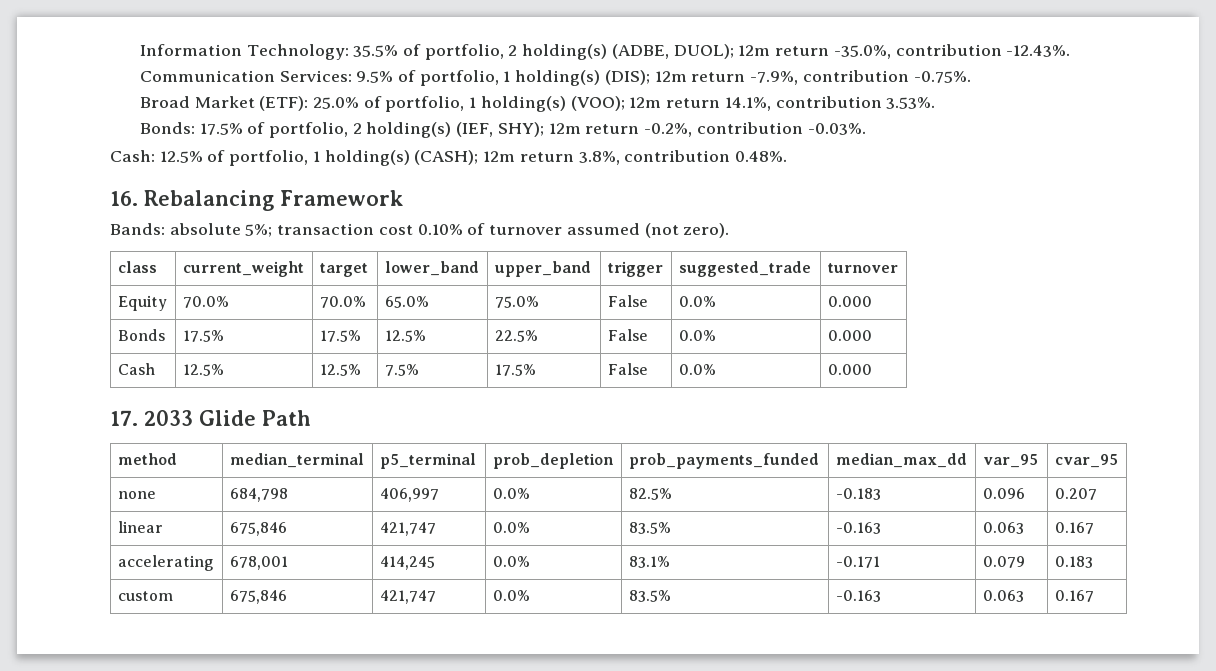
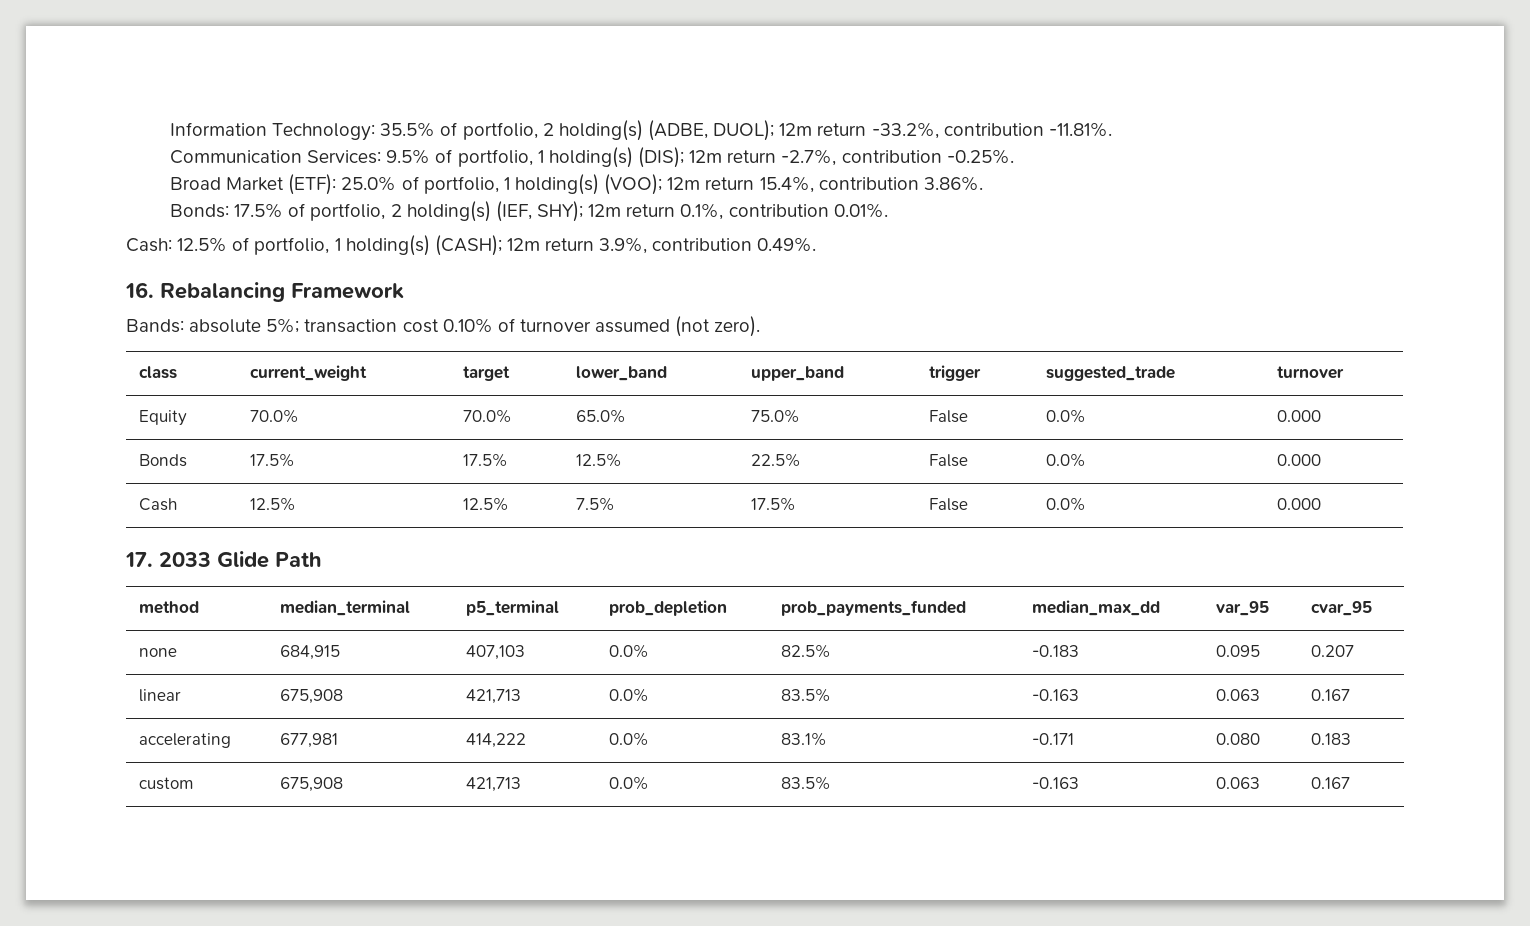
- Information Technology: 35.5% of portfolio, 2 holding(s) (ADBE, DUOL); 12m return -35.0%, contribution -12.43%.
+ Information Technology: 35.5% of portfolio, 2 holding(s) (ADBE, DUOL); 12m return -33.2%, contribution -11.81%.
- Communication Services: 9.5% of portfolio, 1 holding(s) (DIS); 12m return -7.9%, contribution -0.75%.
+ Communication Services: 9.5% of portfolio, 1 holding(s) (DIS); 12m return -2.7%, contribution -0.25%.
- Broad Market (ETF): 25.0% of portfolio, 1 holding(s) (VOO); 12m return 14.1%, contribution 3.53%.
+ Broad Market (ETF): 25.0% of portfolio, 1 holding(s) (VOO); 12m return 15.4%, contribution 3.86%.
- Bonds: 17.5% of portfolio, 2 holding(s) (IEF, SHY); 12m return -0.2%, contribution -0.03%.
+ Bonds: 17.5% of portfolio, 2 holding(s) (IEF, SHY); 12m return 0.1%, contribution 0.01%.
- Cash: 12.5% of portfolio, 1 holding(s) (CASH); 12m return 3.8%, contribution 0.48%.
+ Cash: 12.5% of portfolio, 1 holding(s) (CASH); 12m return 3.9%, contribution 0.49%.
- none | 684,798 | 406,997 | 0.0% | 82.5% | -0.183 | 0.096 | 0.207
+ none | 684,915 | 407,103 | 0.0% | 82.5% | -0.183 | 0.095 | 0.207
- linear | 675,846 | 421,747 | 0.0% | 83.5% | -0.163 | 0.063 | 0.167
+ linear | 675,908 | 421,713 | 0.0% | 83.5% | -0.163 | 0.063 | 0.167
- accelerating | 678,001 | 414,245 | 0.0% | 83.1% | -0.171 | 0.079 | 0.183
+ accelerating | 677,981 | 414,222 | 0.0% | 83.1% | -0.171 | 0.080 | 0.183
- custom | 675,846 | 421,747 | 0.0% | 83.5% | -0.163 | 0.063 | 0.167
+ custom | 675,908 | 421,713 | 0.0% | 83.5% | -0.163 | 0.063 | 0.167

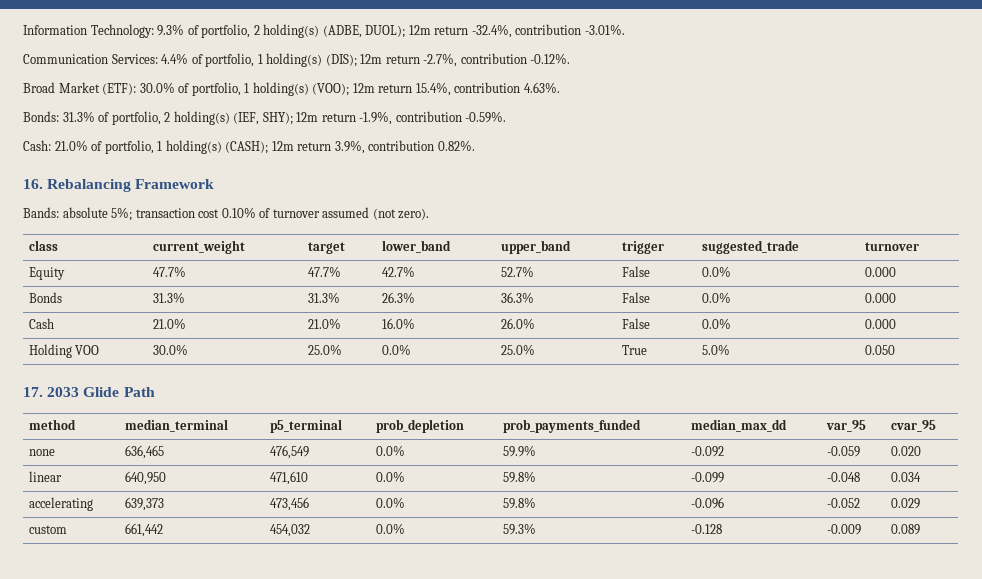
- Information Technology: 35.5% of portfolio, 2 holding(s) (ADBE, DUOL); 12m return -33.2%, contribution -11.81%.
+ Information Technology: 9.3% of portfolio, 2 holding(s) (ADBE, DUOL); 12m return -32.4%, contribution -3.01%.
- Communication Services: 9.5% of portfolio, 1 holding(s) (DIS); 12m return -2.7%, contribution -0.25%.
+ Communication Services: 4.4% of portfolio, 1 holding(s) (DIS); 12m return -2.7%, contribution -0.12%.
- Broad Market (ETF): 25.0% of portfolio, 1 holding(s) (VOO); 12m return 15.4%, contribution 3.86%.
+ Broad Market (ETF): 30.0% of portfolio, 1 holding(s) (VOO); 12m return 15.4%, contribution 4.63%.
- Bonds: 17.5% of portfolio, 2 holding(s) (IEF, SHY); 12m return 0.1%, contribution 0.01%.
+ Bonds: 31.3% of portfolio, 2 holding(s) (IEF, SHY); 12m return -1.9%, contribution -0.59%.
- Cash: 12.5% of portfolio, 1 holding(s) (CASH); 12m return 3.9%, contribution 0.49%.
+ Cash: 21.0% of portfolio, 1 holding(s) (CASH); 12m return 3.9%, contribution 0.82%.
- Equity | 70.0% | 70.0% | 65.0% | 75.0% | False | 0.0% | 0.000
+ Equity | 47.7% | 47.7% | 42.7% | 52.7% | False | 0.0% | 0.000
- Bonds | 17.5% | 17.5% | 12.5% | 22.5% | False | 0.0% | 0.000
+ Bonds | 31.3% | 31.3% | 26.3% | 36.3% | False | 0.0% | 0.000
- Cash | 12.5% | 12.5% | 7.5% | 17.5% | False | 0.0% | 0.000
+ Cash | 21.0% | 21.0% | 16.0% | 26.0% | False | 0.0% | 0.000
+ Holding VOO | 30.0% | 25.0% | 0.0% | 25.0% | True | 5.0% | 0.050
- none | 684,915 | 407,103 | 0.0% | 82.5% | -0.183 | 0.095 | 0.207
+ none | 636,465 | 476,549 | 0.0% | 59.9% | -0.092 | -0.059 | 0.020
- linear | 675,908 | 421,713 | 0.0% | 83.5% | -0.163 | 0.063 | 0.167
+ linear | 640,950 | 471,610 | 0.0% | 59.8% | -0.099 | -0.048 | 0.034
- accelerating | 677,981 | 414,222 | 0.0% | 83.1% | -0.171 | 0.080 | 0.183
+ accelerating | 639,373 | 473,456 | 0.0% | 59.8% | -0.096 | -0.052 | 0.029
- custom | 675,908 | 421,713 | 0.0% | 83.5% | -0.163 | 0.063 | 0.167
+ custom | 661,442 | 454,032 | 0.0% | 59.3% | -0.128 | -0.009 | 0.089

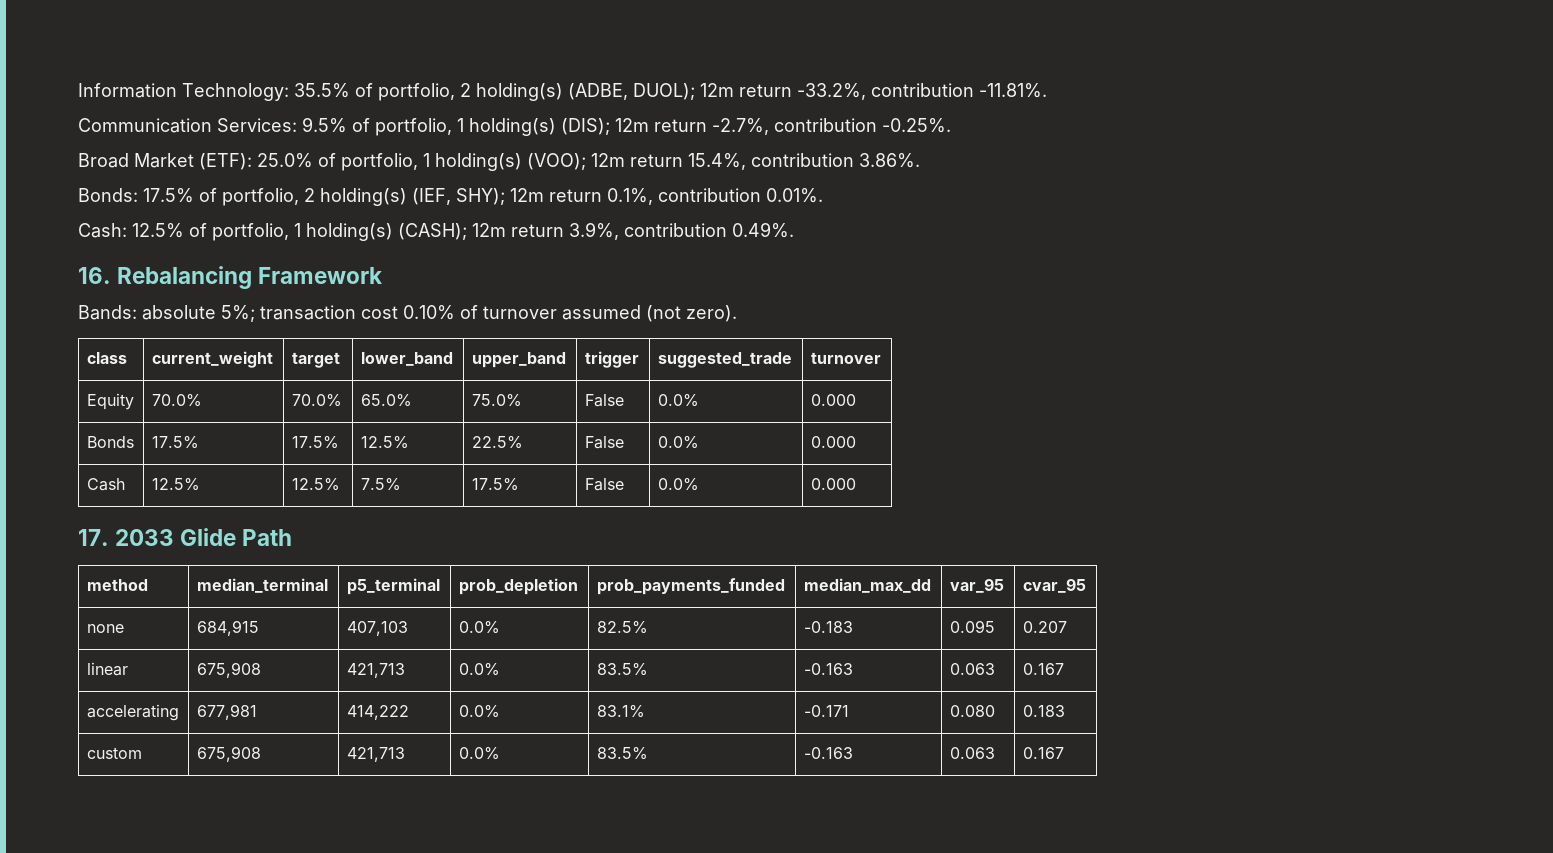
- Information Technology: 9.3% of portfolio, 2 holding(s) (ADBE, DUOL); 12m return -32.4%, contribution -3.01%.
+ Information Technology: 35.5% of portfolio, 2 holding(s) (ADBE, DUOL); 12m return -33.2%, contribution -11.81%.
- Communication Services: 4.4% of portfolio, 1 holding(s) (DIS); 12m return -2.7%, contribution -0.12%.
+ Communication Services: 9.5% of portfolio, 1 holding(s) (DIS); 12m return -2.7%, contribution -0.25%.
- Broad Market (ETF): 30.0% of portfolio, 1 holding(s) (VOO); 12m return 15.4%, contribution 4.63%.
+ Broad Market (ETF): 25.0% of portfolio, 1 holding(s) (VOO); 12m return 15.4%, contribution 3.86%.
- Bonds: 31.3% of portfolio, 2 holding(s) (IEF, SHY); 12m return -1.9%, contribution -0.59%.
+ Bonds: 17.5% of portfolio, 2 holding(s) (IEF, SHY); 12m return 0.1%, contribution 0.01%.
- Cash: 21.0% of portfolio, 1 holding(s) (CASH); 12m return 3.9%, contribution 0.82%.
+ Cash: 12.5% of portfolio, 1 holding(s) (CASH); 12m return 3.9%, contribution 0.49%.
- Equity | 47.7% | 47.7% | 42.7% | 52.7% | False | 0.0% | 0.000
+ Equity | 70.0% | 70.0% | 65.0% | 75.0% | False | 0.0% | 0.000
- Bonds | 31.3% | 31.3% | 26.3% | 36.3% | False | 0.0% | 0.000
+ Bonds | 17.5% | 17.5% | 12.5% | 22.5% | False | 0.0% | 0.000
- Cash | 21.0% | 21.0% | 16.0% | 26.0% | False | 0.0% | 0.000
- Holding VOO | 30.0% | 25.0% | 0.0% | 25.0% | True | 5.0% | 0.050
+ Cash | 12.5% | 12.5% | 7.5% | 17.5% | False | 0.0% | 0.000
- none | 636,465 | 476,549 | 0.0% | 59.9% | -0.092 | -0.059 | 0.020
+ none | 684,915 | 407,103 | 0.0% | 82.5% | -0.183 | 0.095 | 0.207
- linear | 640,950 | 471,610 | 0.0% | 59.8% | -0.099 | -0.048 | 0.034
+ linear | 675,908 | 421,713 | 0.0% | 83.5% | -0.163 | 0.063 | 0.167
- accelerating | 639,373 | 473,456 | 0.0% | 59.8% | -0.096 | -0.052 | 0.029
+ accelerating | 677,981 | 414,222 | 0.0% | 83.1% | -0.171 | 0.080 | 0.183
- custom | 661,442 | 454,032 | 0.0% | 59.3% | -0.128 | -0.009 | 0.089
+ custom | 675,908 | 421,713 | 0.0% | 83.5% | -0.163 | 0.063 | 0.167

